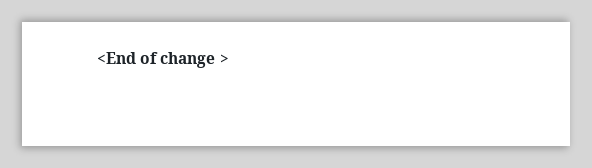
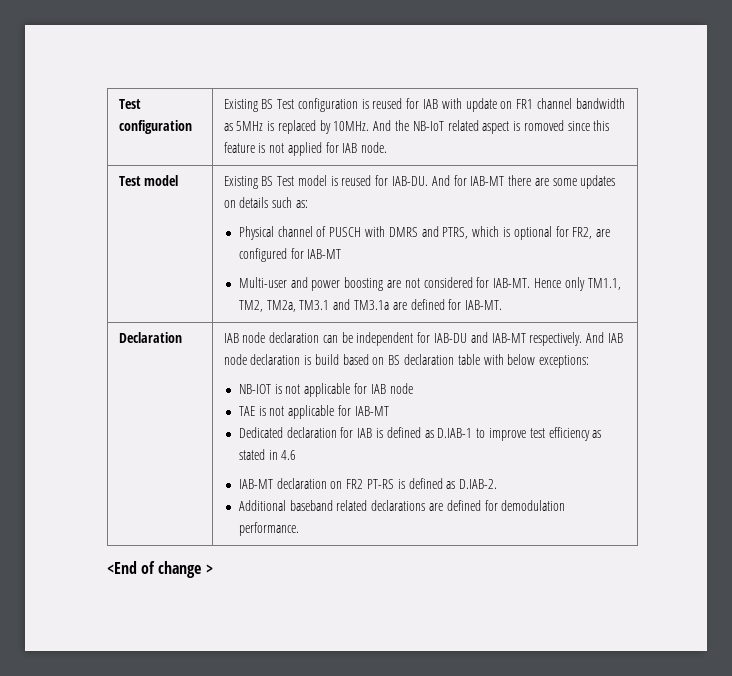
+ Test configuration | Existing BS Test configuration is reused for IAB with update on FR1 channel bandwidth as 5MHz is replaced by 10MHz. And the NB-IoT related aspect is romoved since this feature is not applied for IAB node.
+ Test model | Existing BS Test model is reused for IAB-DU. And for IAB-MT there are some updates on details such as:
+ Physical channel of PUSCH with DMRS and PTRS, which is optional for FR2, are configured for IAB-MT
+ Multi-user and power boosting are not considered for IAB-MT. Hence only TM1.1, TM2, TM2a, TM3.1 and TM3.1a are defined for IAB-MT.
+ Declaration | IAB node declaration can be independent for IAB-DU and IAB-MT respectively. And IAB node declaration is build based on BS declaration table with below exceptions:
+ NB-IOT is not applicable for IAB node
+ TAE is not applicable for IAB-MT
+ Dedicated declaration for IAB is defined as D.IAB-1 to improve test efficiency as stated in 4.6
+ IAB-MT declaration on FR2 PT-RS is defined as D.IAB-2.
+ Additional baseband related declarations are defined for demodulation performance.

